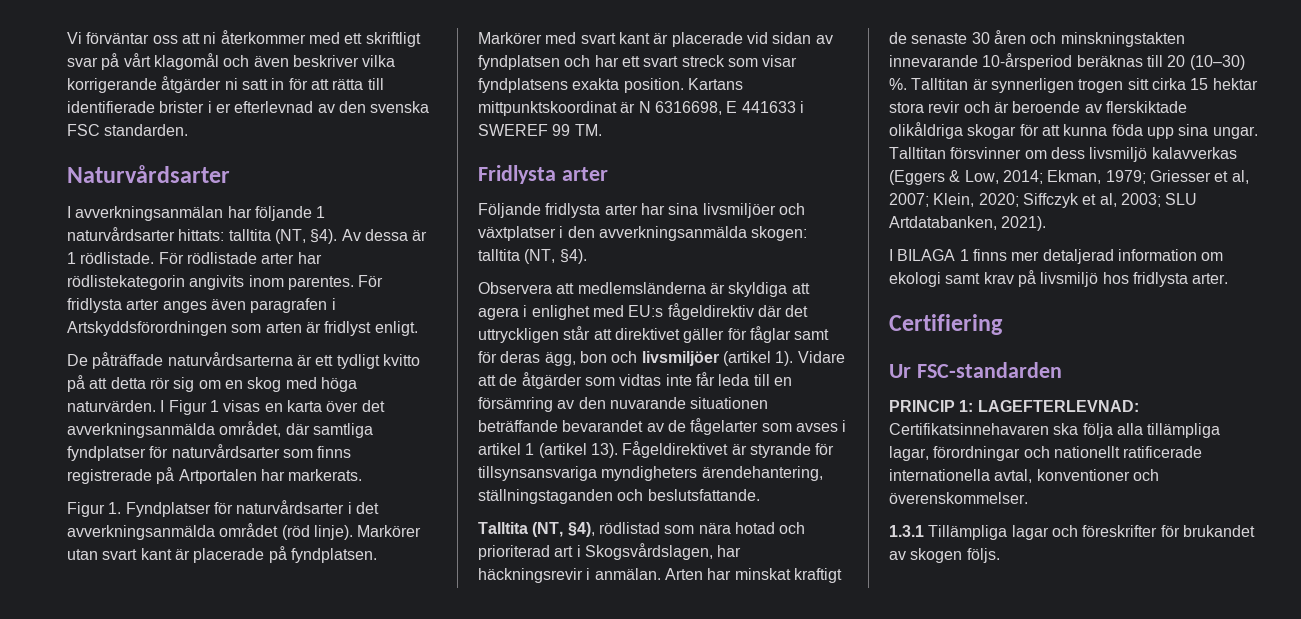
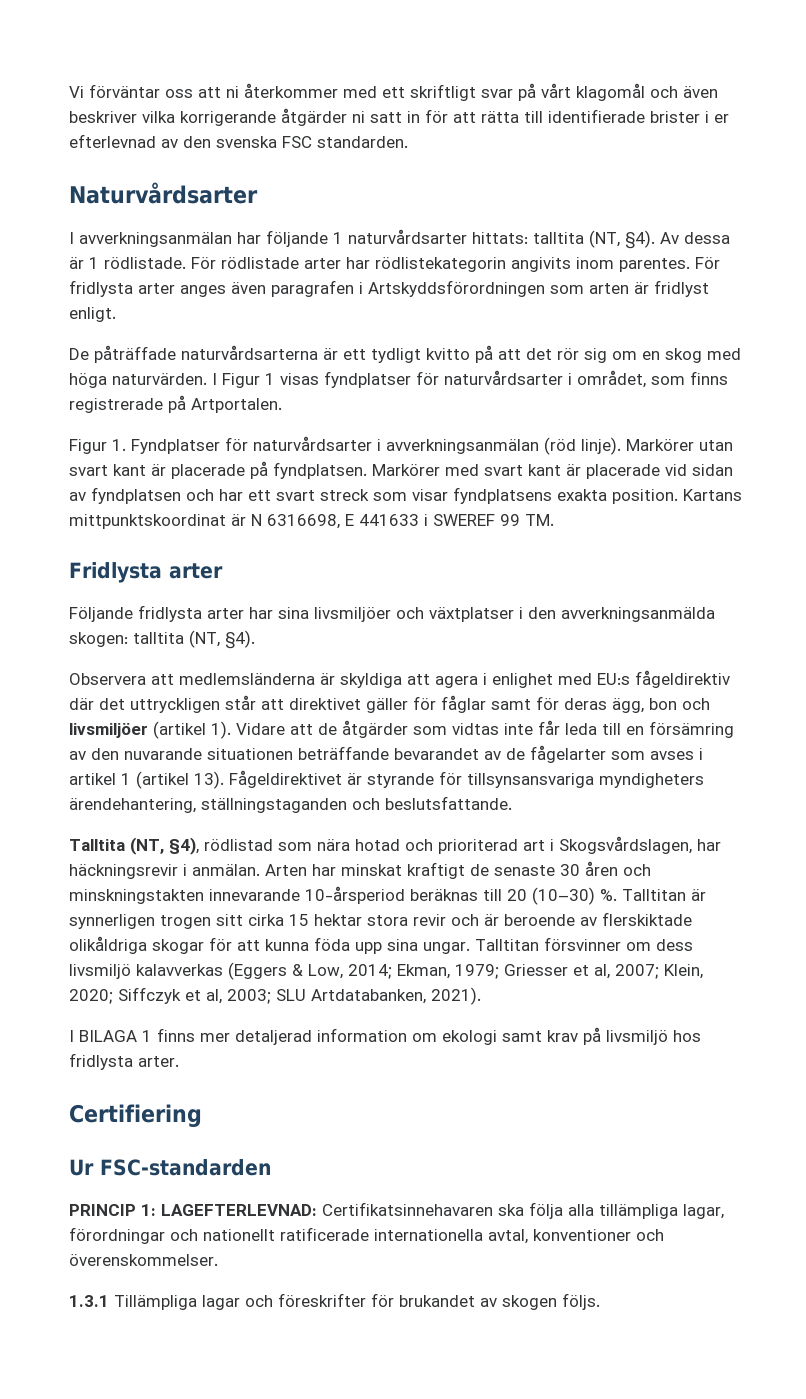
- De påträffade naturvårdsarterna är ett tydligt kvitto på att detta rör sig om en skog med höga naturvärden.
+ De påträffade naturvårdsarterna är ett tydligt kvitto på att det rör sig om en skog med höga naturvärden.
- I Figur 1 visas en karta över det avverkningsanmälda området, där samtliga fyndplatser för naturvårdsarter som finns registrerade på Artportalen har markerats.
+ I Figur 1 visas fyndplatser för naturvårdsarter i området, som finns registrerade på Artportalen.
- Figur 1. Fyndplatser för naturvårdsarter i det avverkningsanmälda området (röd linje).
+ Figur 1. Fyndplatser för naturvårdsarter i avverkningsanmälan (röd linje).

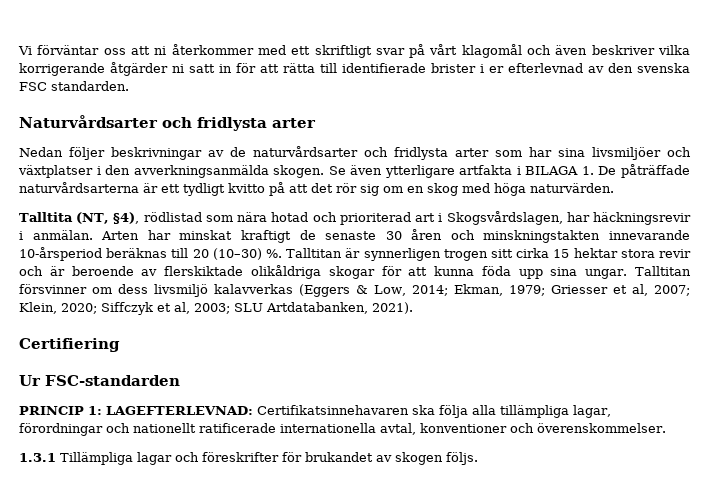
- Naturvårdsarter
- I avverkningsanmälan har följande 1 naturvårdsarter hittats: talltita (NT, §4). Av dessa är 1 rödlistade. För rödlistade arter har rödlistekategorin angivits inom parentes. För fridlysta arter anges även paragrafen i Artskyddsförordningen som arten är fridlyst enligt.
- De påträffade naturvårdsarterna är ett tydligt kvitto på att det rör sig om en skog med höga naturvärden. I Figur 1 visas fyndplatser för naturvårdsarter i området, som finns registrerade på Artportalen.
- Figur 1. Fyndplatser för naturvårdsarter i avverkningsanmälan (röd linje). Markörer utan svart kant är placerade på fyndplatsen. Markörer med svart kant är placerade vid sidan av fyndplatsen och har ett svart streck som visar fyndplatsens exakta position. Kartans mittpunktskoordinat är N 6316698, E 441633 i SWEREF 99 TM.
- Fridlysta arter
- Följande fridlysta arter har sina livsmiljöer och växtplatser i den avverkningsanmälda skogen: talltita (NT, §4).
- Observera att medlemsländerna är skyldiga att agera i enlighet med EU:s fågeldirektiv där det uttryckligen står att direktivet gäller för fåglar samt för deras ägg, bon och livsmiljöer (artikel 1). Vidare att de åtgärder som vidtas inte får leda till en försämring av den nuvarande situationen beträffande bevarandet av de fågelarter som avses i artikel 1 (artikel 13). Fågeldirektivet är styrande för tillsynsansvariga myndigheters ärendehantering, ställningstaganden och beslutsfattande.
+ Naturvårdsarter och fridlysta arter
+ Nedan följer beskrivningar av de naturvårdsarter och fridlysta arter som har sina livsmiljöer och växtplatser i den avverkningsanmälda skogen. Se även ytterligare artfakta i BILAGA 1. De påträffade naturvårdsarterna är ett tydligt kvitto på att det rör sig om en skog med höga naturvärden.
- I BILAGA 1 finns mer detaljerad information om ekologi samt krav på livsmiljö hos fridlysta arter.

